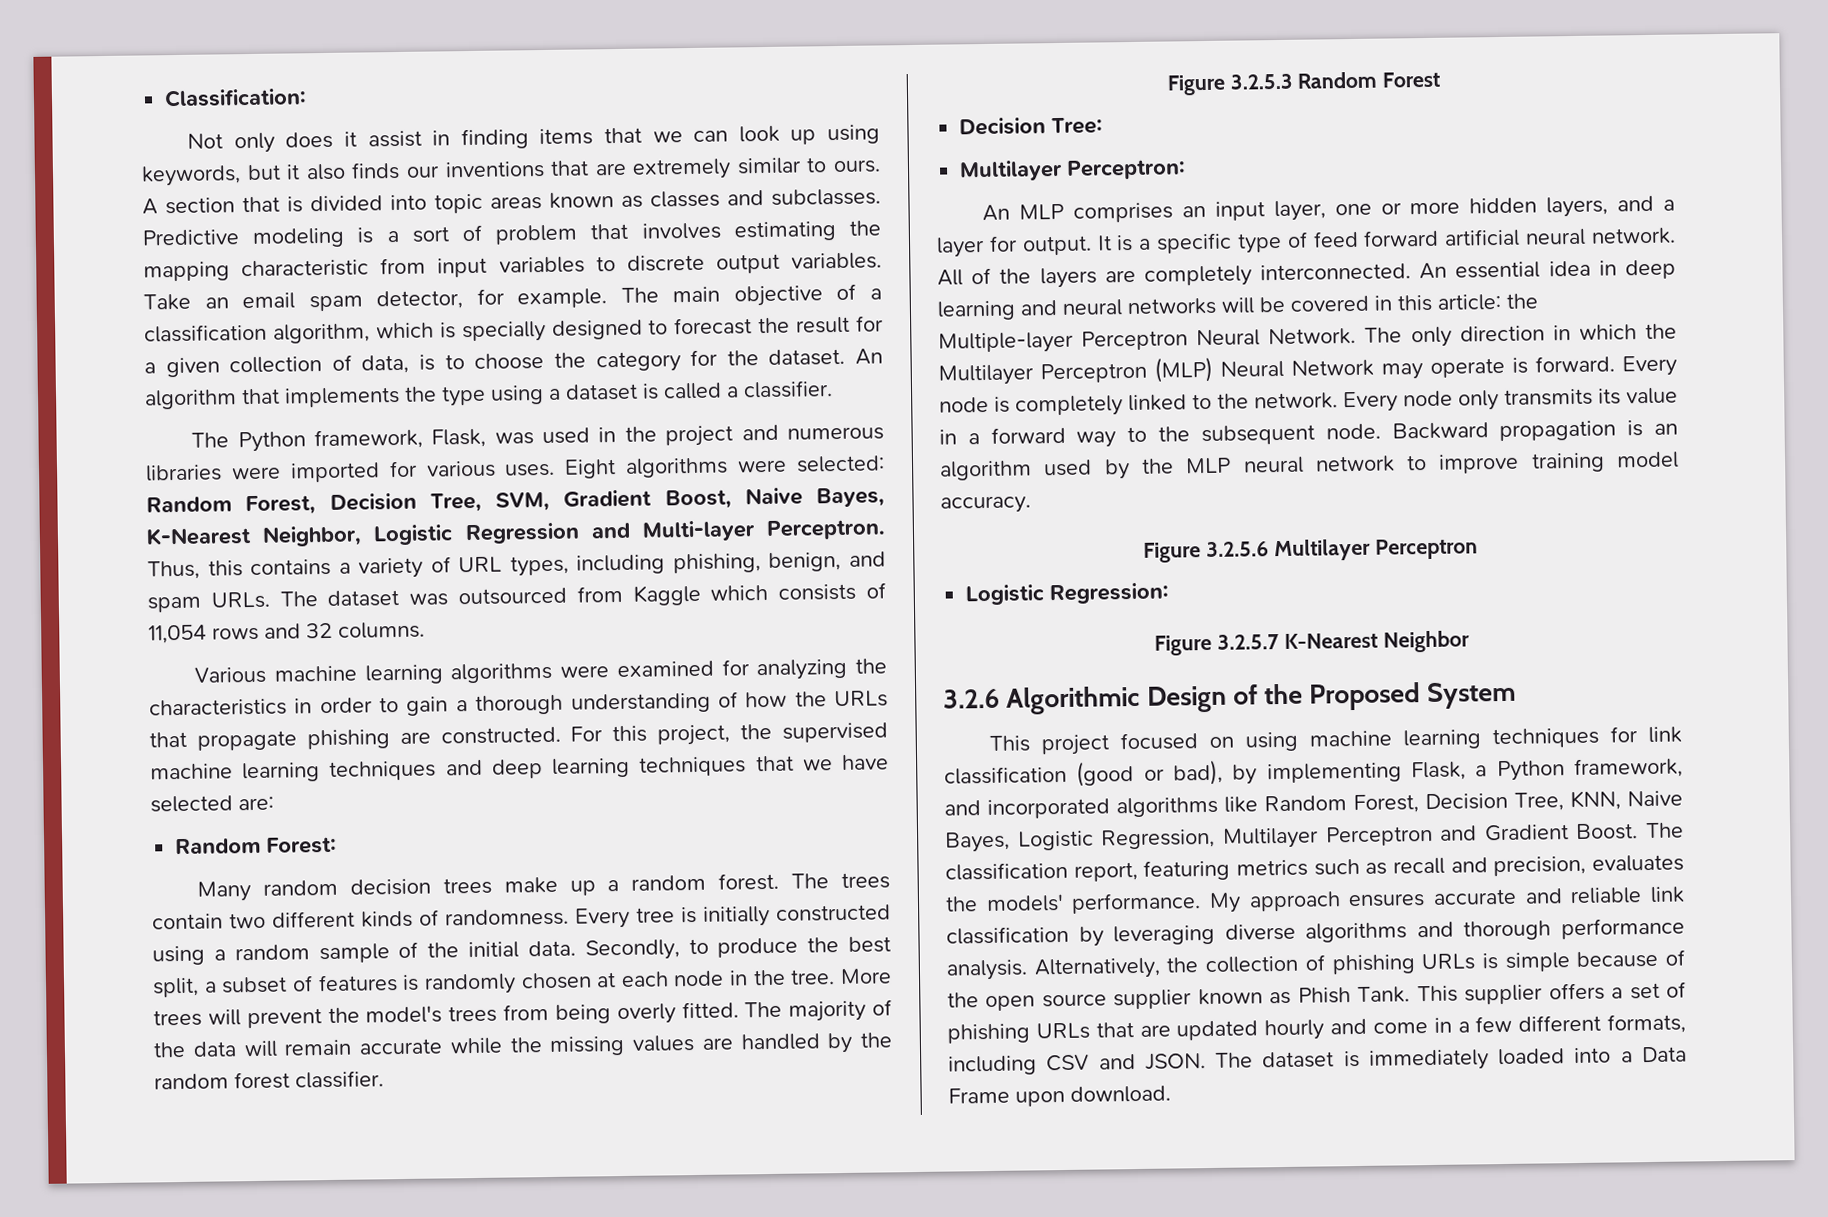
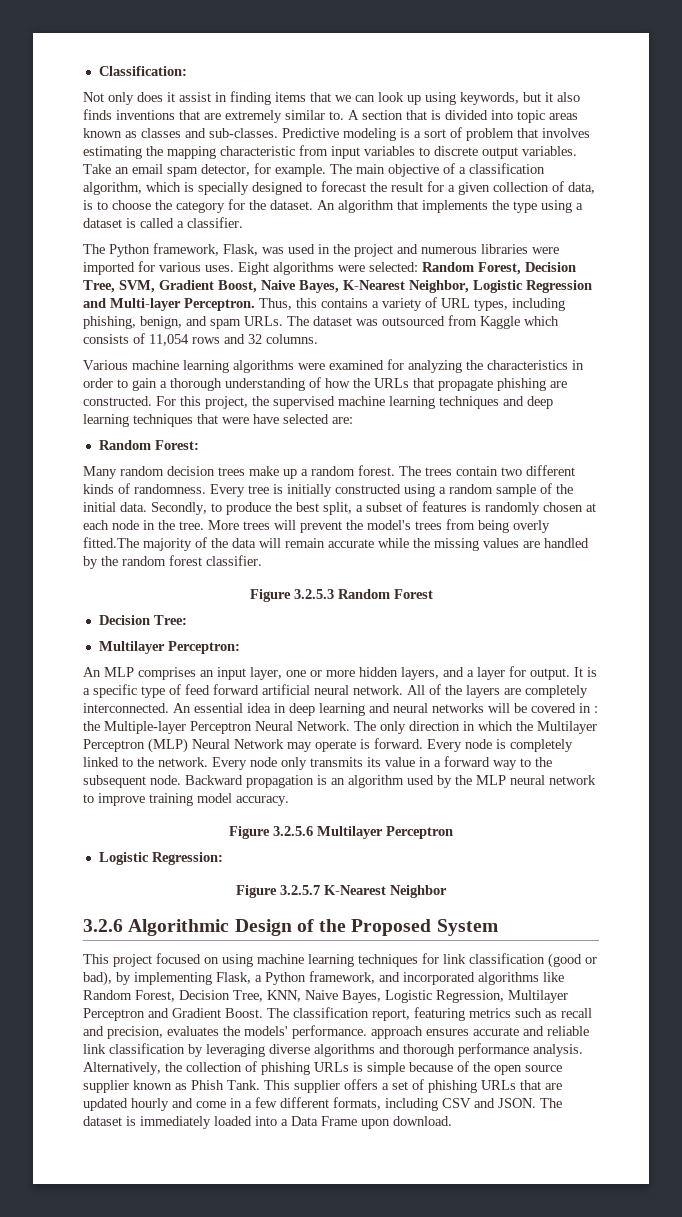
- Not only does it assist in finding items that we can look up using keywords, but it also finds our inventions that are extremely similar to ours.
+ Not only does it assist in finding items that we can look up using keywords, but it also finds inventions that are extremely similar to.
- A section that is divided into topic areas known as classes and subclasses.
+ A section that is divided into topic areas known as classes and sub-classes.
- For this project, the supervised machine learning techniques and deep learning techniques that we have selected are:
+ For this project, the supervised machine learning techniques and deep learning techniques that were have selected are:
- More trees will prevent the model's trees from being overly fitted. The majority of the data will remain accurate while the missing values are handled by the random forest classifier.
+ More trees will prevent the model's trees from being overly fitted.The majority of the data will remain accurate while the missing values are handled by the random forest classifier.
- An essential idea in deep learning and neural networks will be covered in this article: the Multiple-layer Perceptron Neural Network.
+ An essential idea in deep learning and neural networks will be covered in : the Multiple-layer Perceptron Neural Network.
- The classification report, featuring metrics such as recall and precision, evaluates the models' performance. My approach ensures accurate and reliable link classification by leveraging diverse algorithms and thorough performance analysis.
+ The classification report, featuring metrics such as recall and precision, evaluates the models' performance. approach ensures accurate and reliable link classification by leveraging diverse algorithms and thorough performance analysis.

